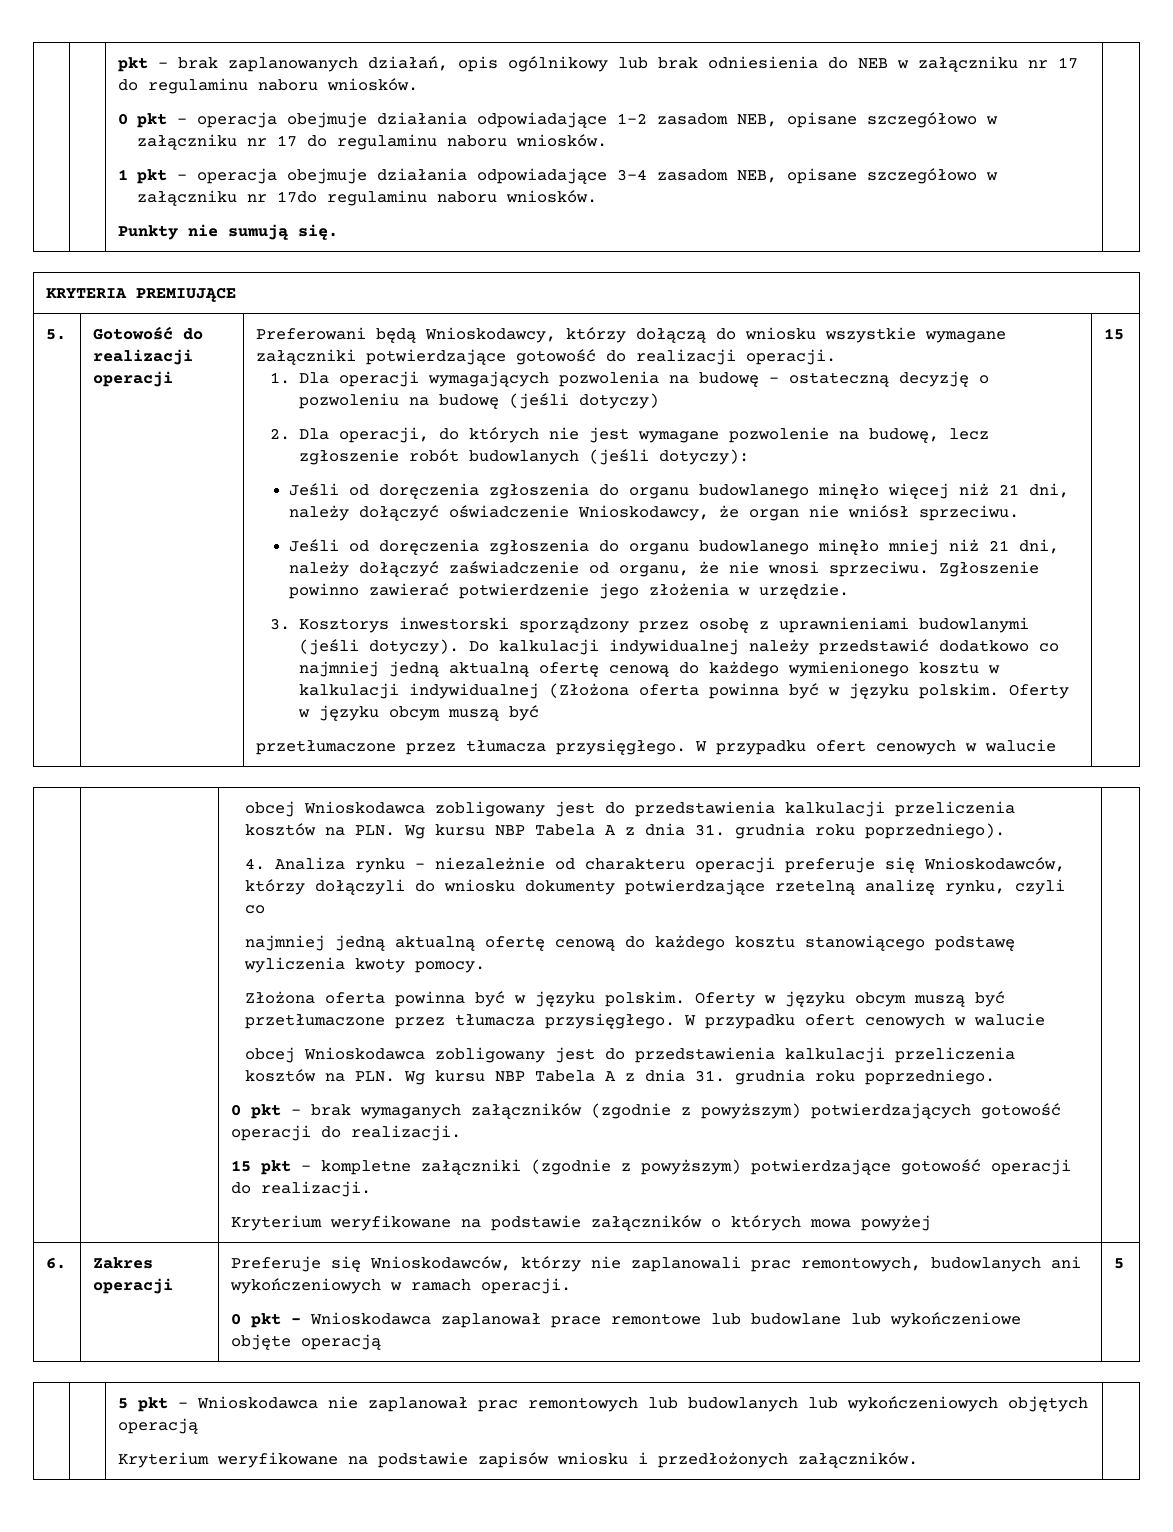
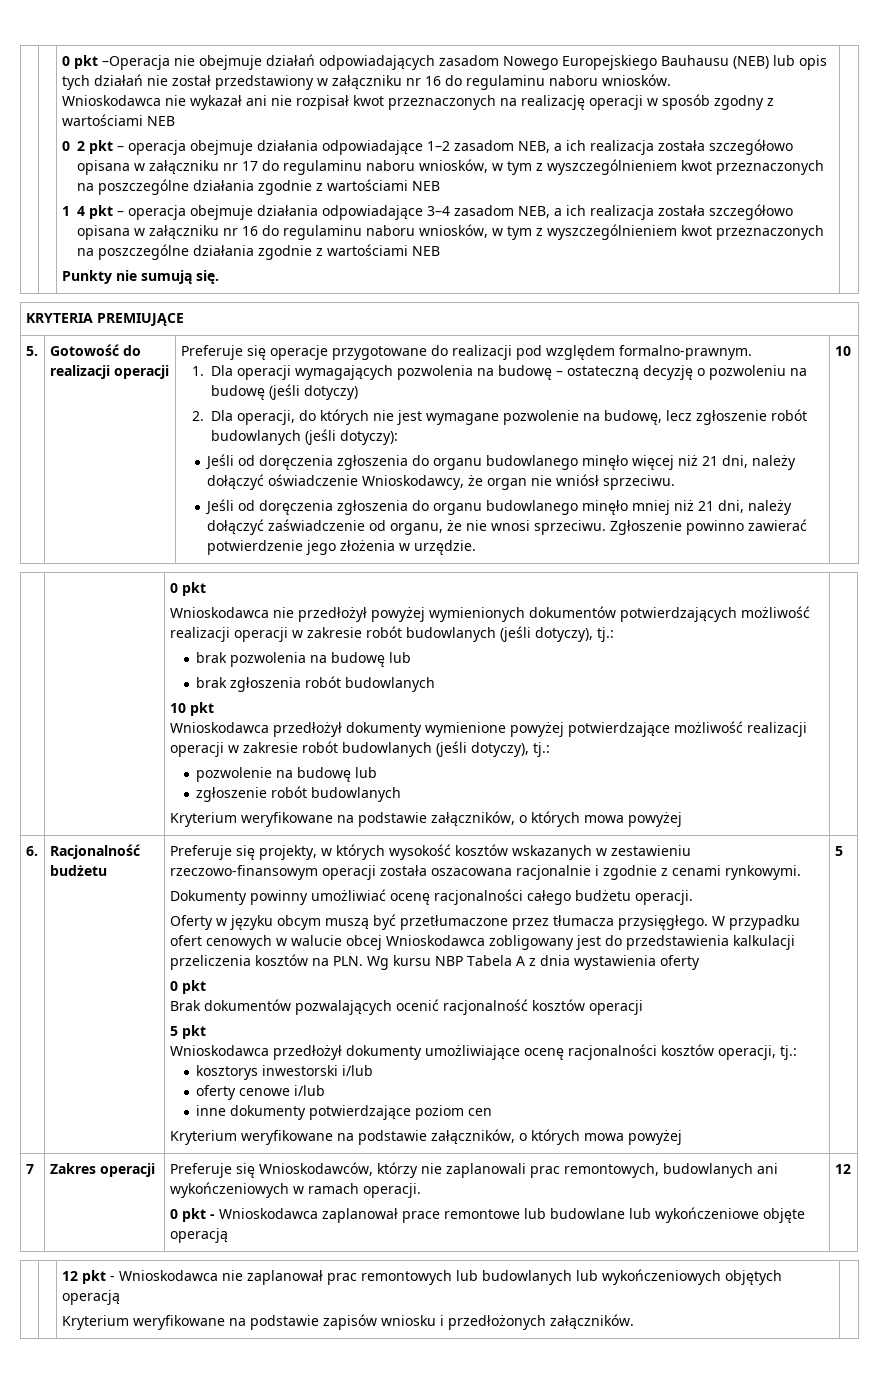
- pkt – brak zaplanowanych działań, opis ogólnikowy lub brak odniesienia do NEB w załączniku nr 17 do regulaminu naboru wniosków.
- 0 pkt – operacja obejmuje działania odpowiadające 1–2 zasadom NEB, opisane szczegółowo w załączniku nr 17 do regulaminu naboru wniosków.
- 1 pkt – operacja obejmuje działania odpowiadające 3–4 zasadom NEB, opisane szczegółowo w załączniku nr 17do regulaminu naboru wniosków.
+ 0 pkt –Operacja nie obejmuje działań odpowiadających zasadom Nowego Europejskiego Bauhausu (NEB) lub opis tych działań nie został przedstawiony w załączniku nr 16 do regulaminu naboru wniosków.
+ Wnioskodawca nie wykazał ani nie rozpisał kwot przeznaczonych na realizację operacji w sposób zgodny z wartościami NEB
+ 0 2 pkt – operacja obejmuje działania odpowiadające 1–2 zasadom NEB, a ich realizacja została szczegółowo opisana w załączniku nr 17 do regulaminu naboru wniosków, w tym z wyszczególnieniem kwot przeznaczonych na poszczególne działania zgodnie z wartościami NEB
+ 1 4 pkt – operacja obejmuje działania odpowiadające 3–4 zasadom NEB, a ich realizacja została szczegółowo opisana w załączniku nr 16 do regulaminu naboru wniosków, w tym z wyszczególnieniem kwot przeznaczonych na poszczególne działania zgodnie z wartościami NEB
- Preferowani będą Wnioskodawcy, którzy dołączą do wniosku wszystkie wymagane załączniki potwierdzające gotowość do realizacji operacji.
+ Preferuje się operacje przygotowane do realizacji pod względem formalno-prawnym.
- Zgłoszenie powinno zawierać potwierdzenie jego złożenia w urzędzie.
- 3. Kosztorys inwestorski sporządzony przez osobę z uprawnieniami budowlanymi (jeśli dotyczy). Do kalkulacji indywidualnej należy przedstawić dodatkowo co najmniej jedną aktualną ofertę cenową do każdego wymienionego kosztu w kalkulacji indywidualnej (Złożona oferta powinna być w języku polskim. Oferty w języku obcym muszą być
- przetłumaczone przez tłumacza przysięgłego.
+ Zgłoszenie powinno zawierać potwierdzenie jego złożenia w urzędzie. | 10
+ | | 0 pkt
+ Wnioskodawca nie przedłożył powyżej wymienionych dokumentów potwierdzających możliwość realizacji operacji w zakresie robót budowlanych (jeśli dotyczy), tj.:
+ brak pozwolenia na budowę lub
+ brak zgłoszenia robót budowlanych
+ 10 pkt
+ Wnioskodawca przedłożył dokumenty wymienione powyżej potwierdzające możliwość realizacji operacji w zakresie robót budowlanych (jeśli dotyczy), tj.:
+ pozwolenie na budowę lub
+ zgłoszenie robót budowlanych
+ Kryterium weryfikowane na podstawie załączników, o których mowa powyżej |
+ 6. | Racjonalność budżetu | Preferuje się projekty, w których wysokość kosztów wskazanych w zestawieniu rzeczowo-finansowym operacji została oszacowana racjonalnie i zgodnie z cenami rynkowymi.
+ Dokumenty powinny umożliwiać ocenę racjonalności całego budżetu operacji.
+ Oferty w języku obcym muszą być przetłumaczone przez tłumacza przysięgłego.
- W przypadku ofert cenowych w walucie | 15
- | | obcej Wnioskodawca zobligowany jest do przedstawienia kalkulacji przeliczenia kosztów na PLN. Wg kursu NBP Tabela A z dnia 31. grudnia roku poprzedniego).
- 4. Analiza rynku – niezależnie od charakteru operacji preferuje się Wnioskodawców, którzy dołączyli do wniosku dokumenty potwierdzające rzetelną analizę rynku, czyli co
- najmniej jedną aktualną ofertę cenową do każdego kosztu stanowiącego podstawę wyliczenia kwoty pomocy.
- Złożona oferta powinna być w języku polskim. Oferty w języku obcym muszą być przetłumaczone przez tłumacza przysięgłego. W przypadku ofert cenowych w walucie
- obcej Wnioskodawca zobligowany jest do przedstawienia kalkulacji przeliczenia kosztów na PLN. Wg kursu NBP Tabela A z dnia 31. grudnia roku poprzedniego.
- 0 pkt – brak wymaganych załączników (zgodnie z powyższym) potwierdzających gotowość operacji do realizacji.
- 15 pkt – kompletne załączniki (zgodnie z powyższym) potwierdzające gotowość operacji do realizacji.
- Kryterium weryfikowane na podstawie załączników o których mowa powyżej |
- 6. | Zakres operacji | Preferuje się Wnioskodawców, którzy nie zaplanowali prac remontowych, budowlanych ani wykończeniowych w ramach operacji.
- 0 pkt - Wnioskodawca zaplanował prace remontowe lub budowlane lub wykończeniowe objęte operacją | 5
- | | 5 pkt - Wnioskodawca nie zaplanował prac remontowych lub budowlanych lub wykończeniowych objętych operacją
+ W przypadku ofert cenowych w walucie obcej Wnioskodawca zobligowany jest do przedstawienia kalkulacji przeliczenia kosztów na PLN. Wg kursu NBP Tabela A z dnia wystawienia oferty
+ 0 pkt
+ Brak dokumentów pozwalających ocenić racjonalność kosztów operacji
+ 5 pkt
+ Wnioskodawca przedłożył dokumenty umożliwiające ocenę racjonalności kosztów operacji, tj.:
+ kosztorys inwestorski i/lub
+ oferty cenowe i/lub
+ inne dokumenty potwierdzające poziom cen
+ Kryterium weryfikowane na podstawie załączników, o których mowa powyżej | 5
+ 7 | Zakres operacji | Preferuje się Wnioskodawców, którzy nie zaplanowali prac remontowych, budowlanych ani wykończeniowych w ramach operacji.
+ 0 pkt - Wnioskodawca zaplanował prace remontowe lub budowlane lub wykończeniowe objęte operacją | 12
+ | | 12 pkt - Wnioskodawca nie zaplanował prac remontowych lub budowlanych lub wykończeniowych objętych operacją

